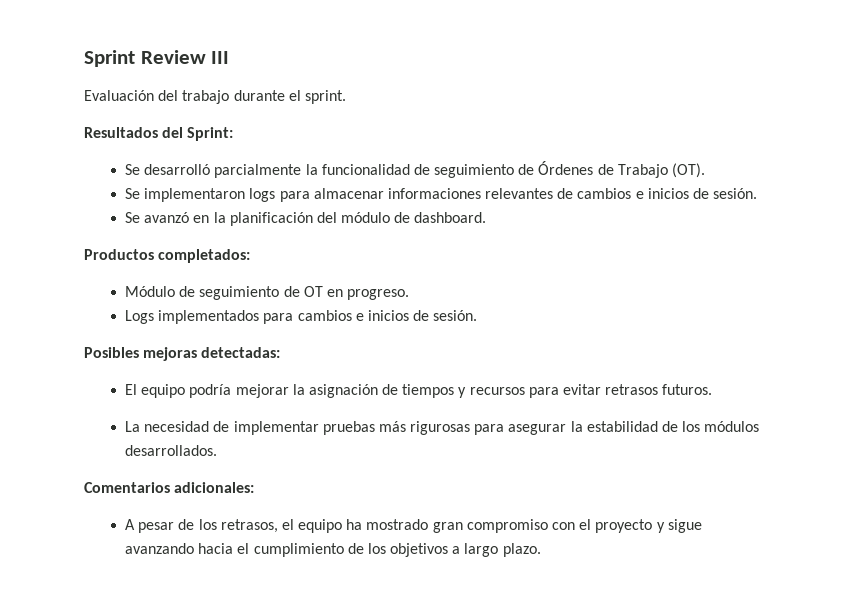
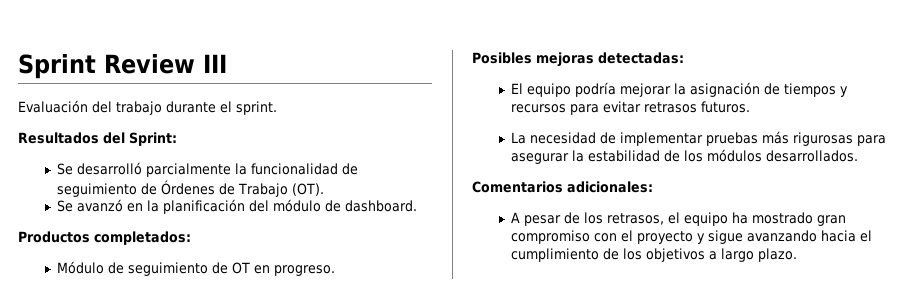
- Se implementaron logs para almacenar informaciones relevantes de cambios e inicios de sesión.
- Logs implementados para cambios e inicios de sesión.

